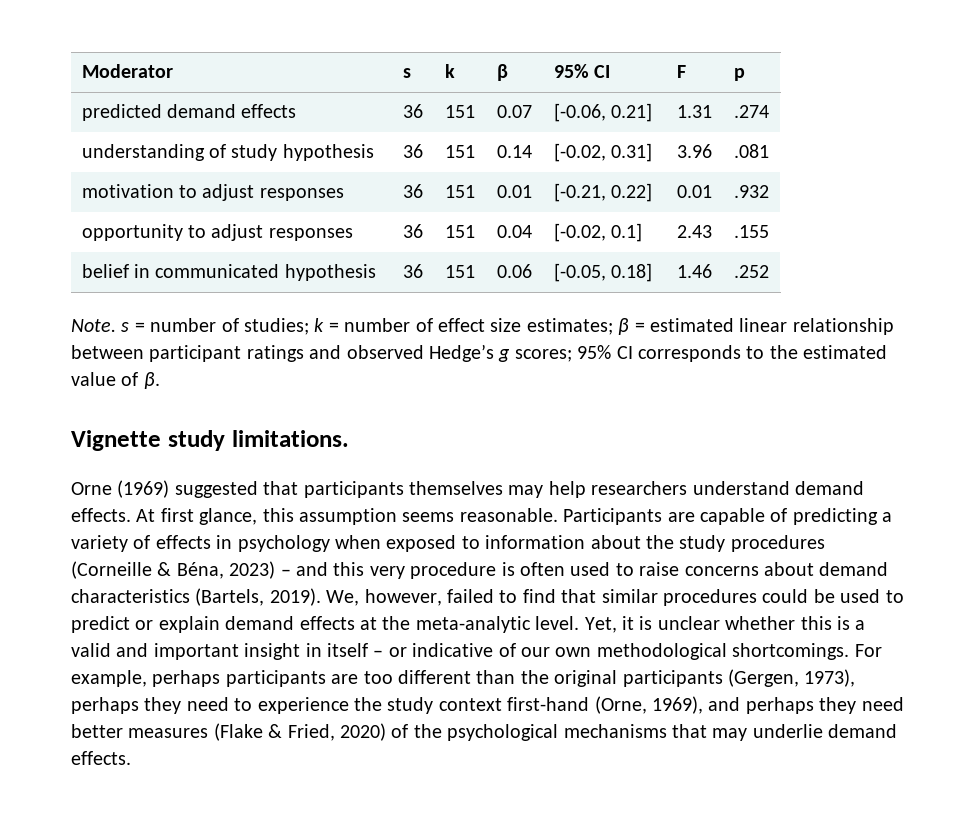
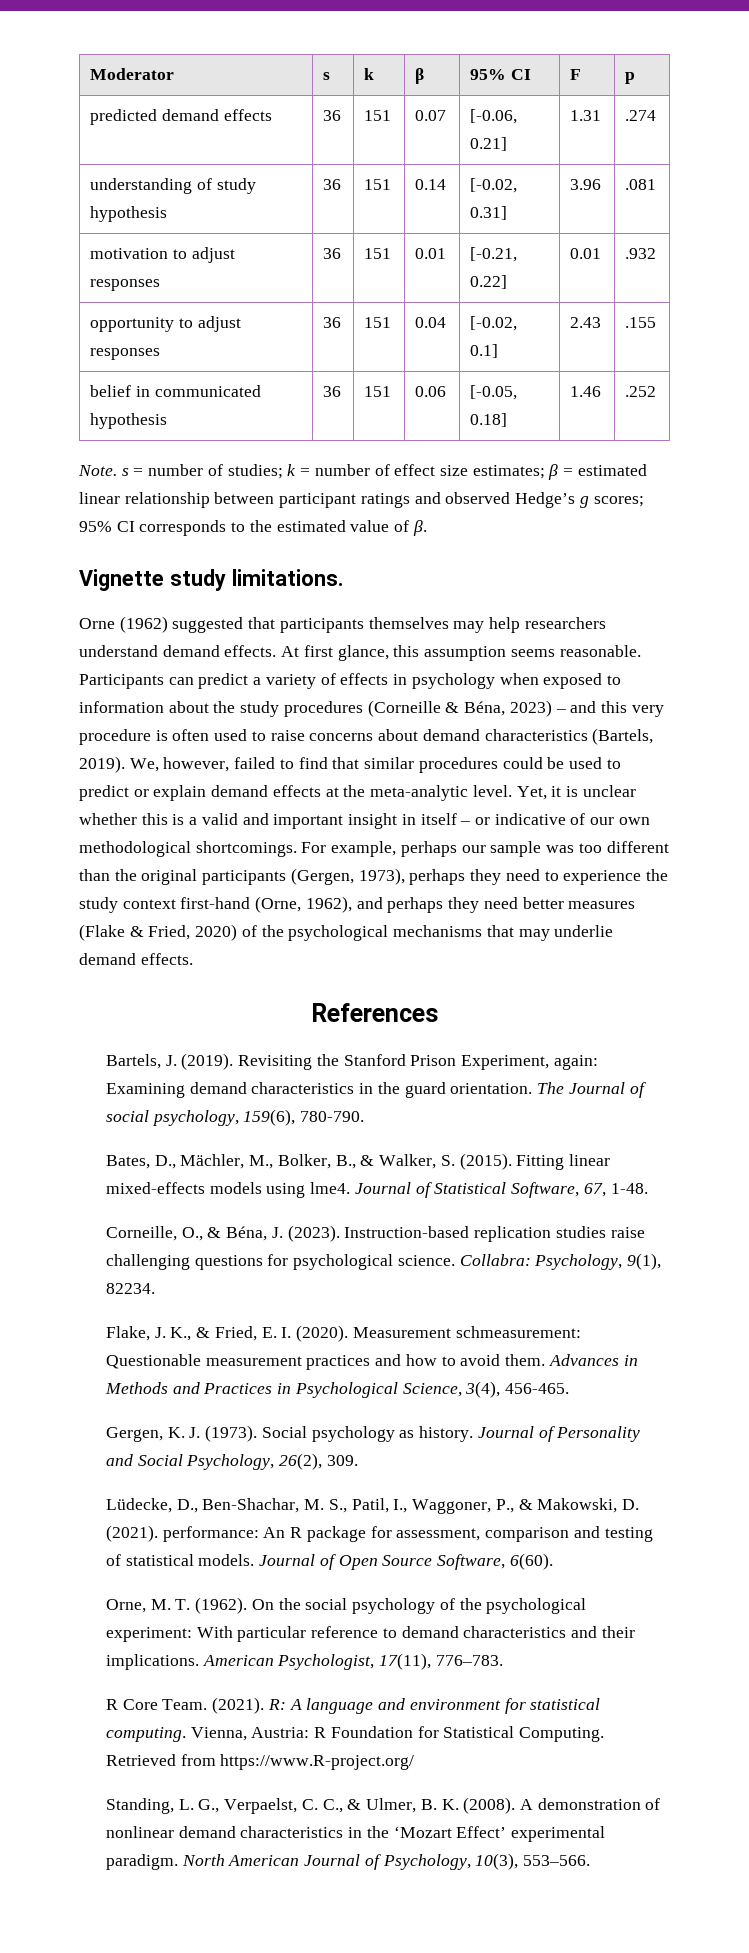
- Orne (1969) suggested that participants themselves may help researchers understand demand effects.
+ Orne (1962) suggested that participants themselves may help researchers understand demand effects.
- Participants are capable of predicting a variety of effects in psychology when exposed to information about the study procedures (Corneille & Béna, 2023) – and this very procedure is often used to raise concerns about demand characteristics (Bartels, 2019).
+ Participants can predict a variety of effects in psychology when exposed to information about the study procedures (Corneille & Béna, 2023) – and this very procedure is often used to raise concerns about demand characteristics (Bartels, 2019).
- For example, perhaps participants are too different than the original participants (Gergen, 1973), perhaps they need to experience the study context first-hand (Orne, 1969), and perhaps they need better measures (Flake & Fried, 2020) of the psychological mechanisms that may underlie demand effects.
+ For example, perhaps our sample was too different than the original participants (Gergen, 1973), perhaps they need to experience the study context first-hand (Orne, 1962), and perhaps they need better measures (Flake & Fried, 2020) of the psychological mechanisms that may underlie demand effects.
+ References
+ Bartels, J. (2019). Revisiting the Stanford Prison Experiment, again: Examining demand characteristics in the guard orientation. The Journal of social psychology, 159(6), 780-790.
+ Bates, D., Mächler, M., Bolker, B., & Walker, S. (2015). Fitting linear mixed-effects models using lme4. Journal of Statistical Software, 67, 1-48.
+ Corneille, O., & Béna, J. (2023). Instruction-based replication studies raise challenging questions for psychological science. Collabra: Psychology, 9(1), 82234.
+ Flake, J. K., & Fried, E. I. (2020). Measurement schmeasurement: Questionable measurement practices and how to avoid them. Advances in Methods and Practices in Psychological Science, 3(4), 456-465.
+ Gergen, K. J. (1973). Social psychology as history. Journal of Personality and Social Psychology, 26(2), 309.
+ Lüdecke, D., Ben-Shachar, M. S., Patil, I., Waggoner, P., & Makowski, D. (2021). performance: An R package for assessment, comparison and testing of statistical models. Journal of Open Source Software, 6(60).
+ Orne, M. T. (1962). On the social psychology of the psychological experiment: With particular reference to demand characteristics and their implications. American Psychologist, 17(11), 776–783.
+ R Core Team. (2021). R: A language and environment for statistical computing. Vienna, Austria: R Foundation for Statistical Computing. Retrieved from https://www.R-project.org/
+ Standing, L. G., Verpaelst, C. C., & Ulmer, B. K. (2008). A demonstration of nonlinear demand characteristics in the ‘Mozart Effect’ experimental paradigm. North American Journal of Psychology, 10(3), 553–566.

